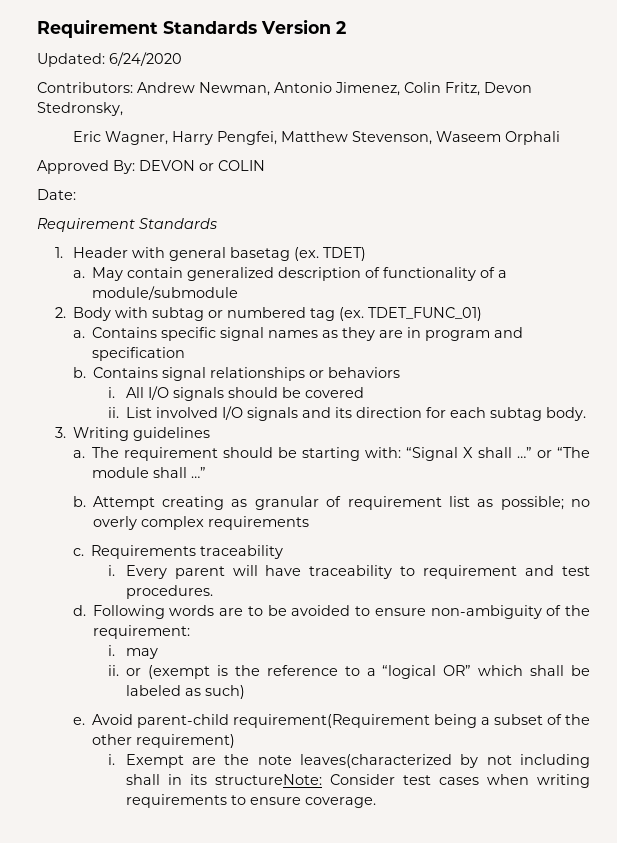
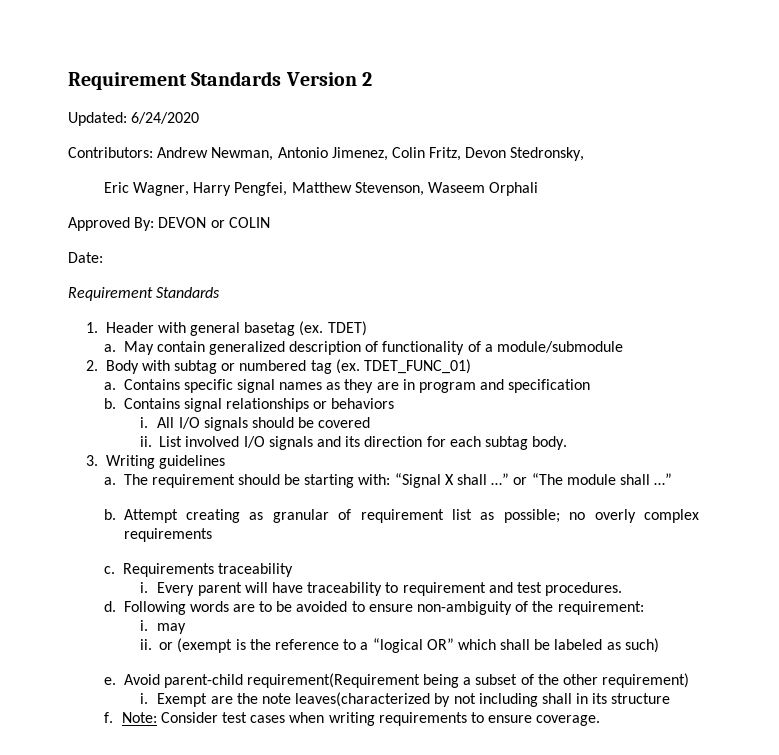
- Exempt are the note leaves(characterized by not including shall in its structureNote: Consider test cases when writing requirements to ensure coverage.
+ Exempt are the note leaves(characterized by not including shall in its structure
+ f. Note: Consider test cases when writing requirements to ensure coverage.

